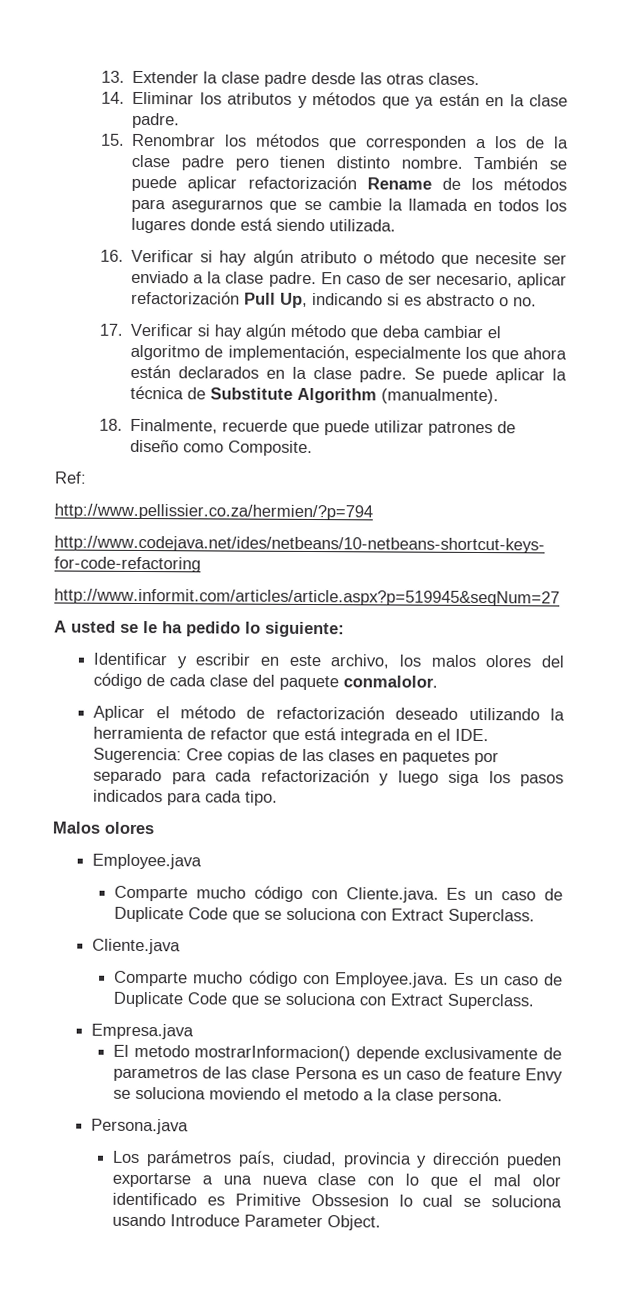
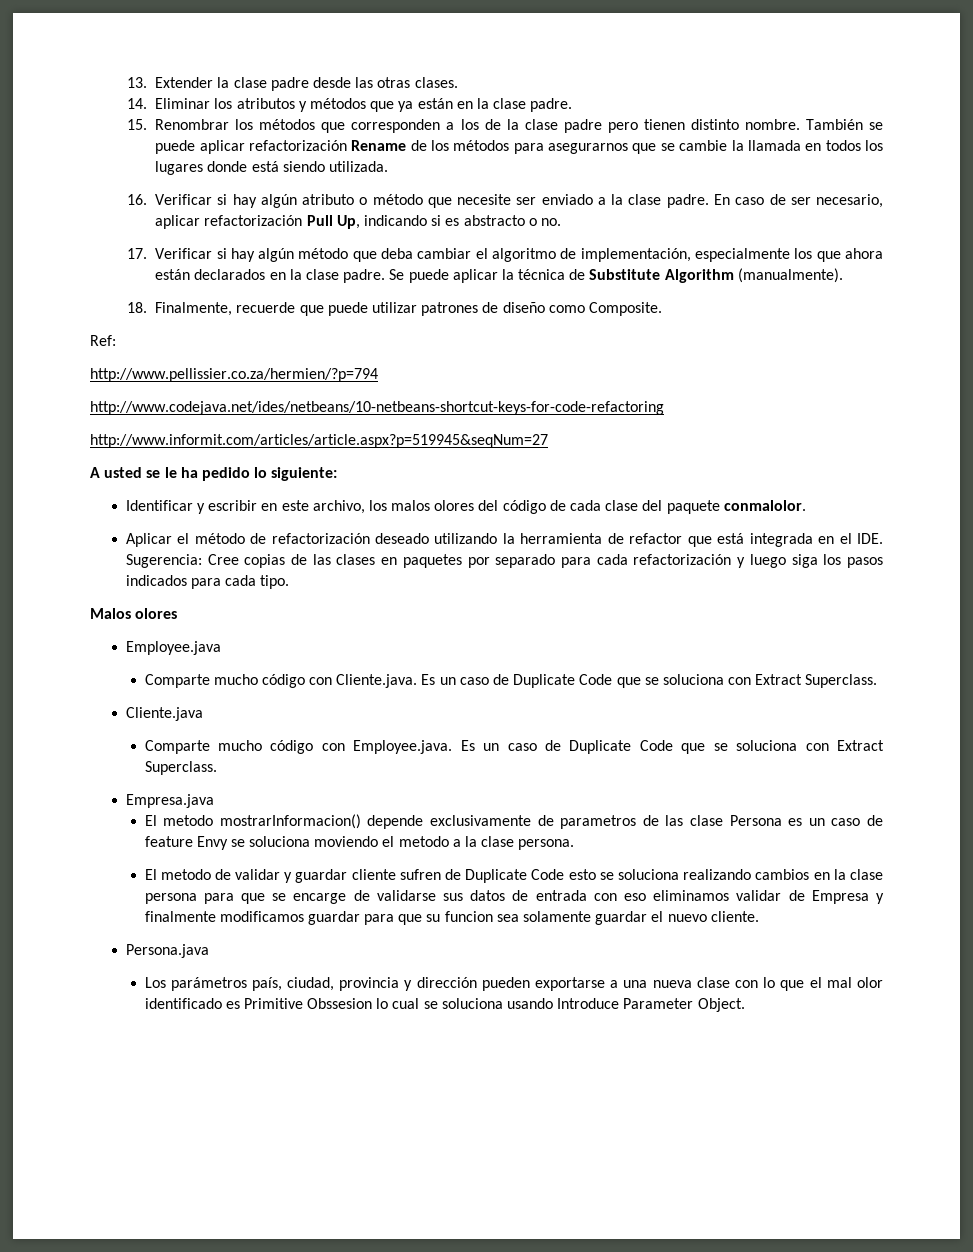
+ El metodo de validar y guardar cliente sufren de Duplicate Code esto se soluciona realizando cambios en la clase persona para que se encarge de validarse sus datos de entrada con eso eliminamos validar de Empresa y finalmente modificamos guardar para que su funcion sea solamente guardar el nuevo cliente.

